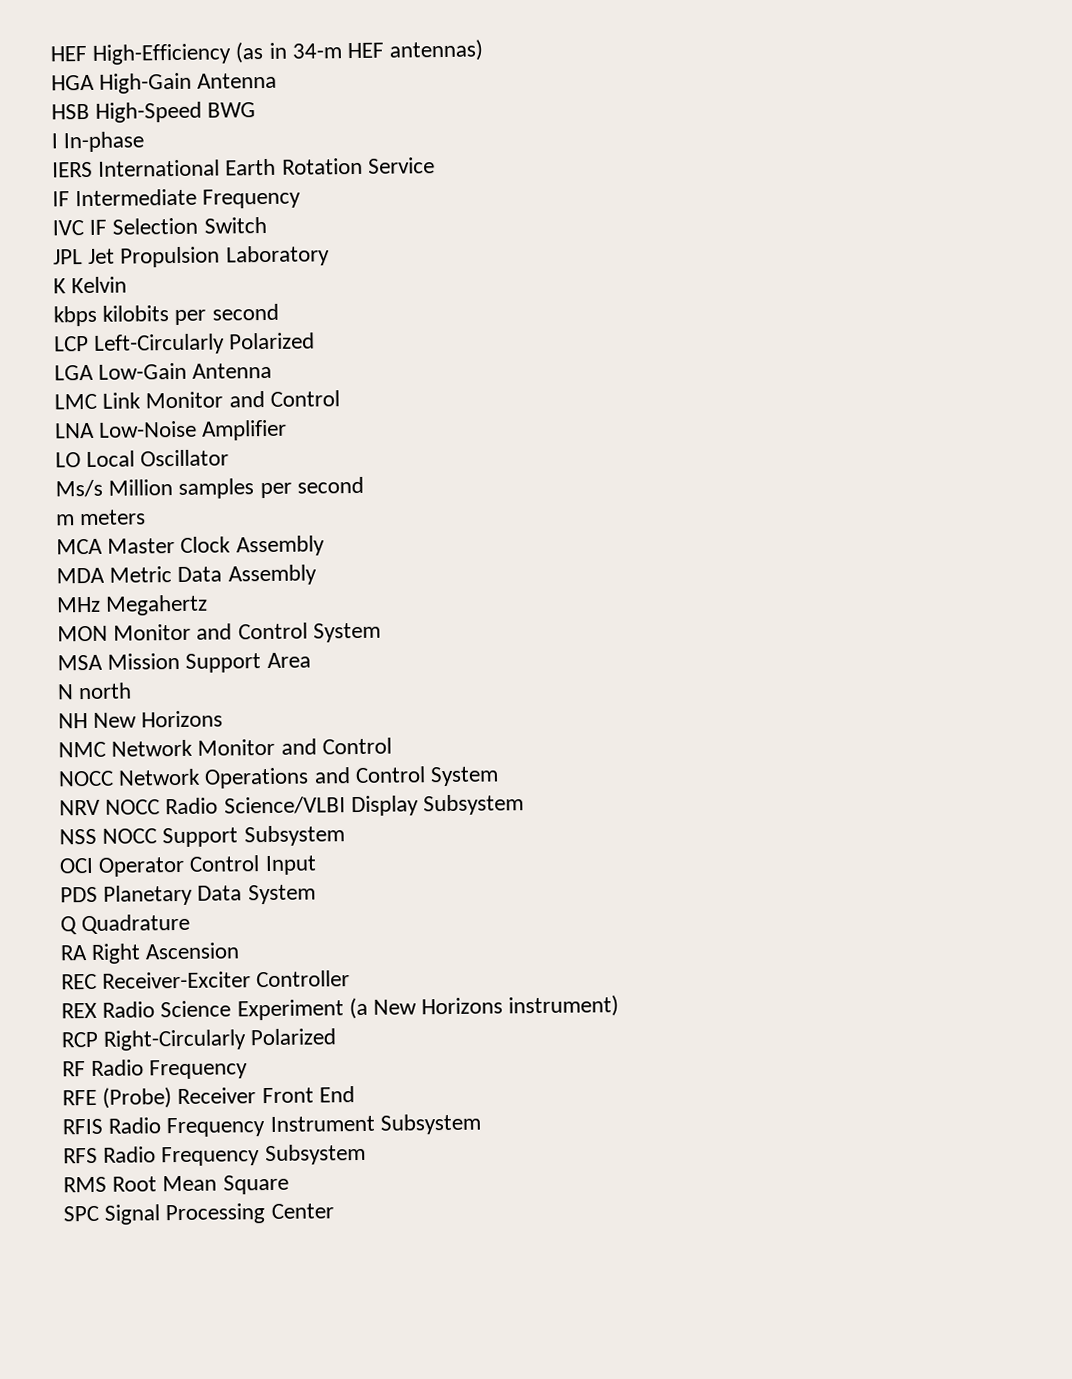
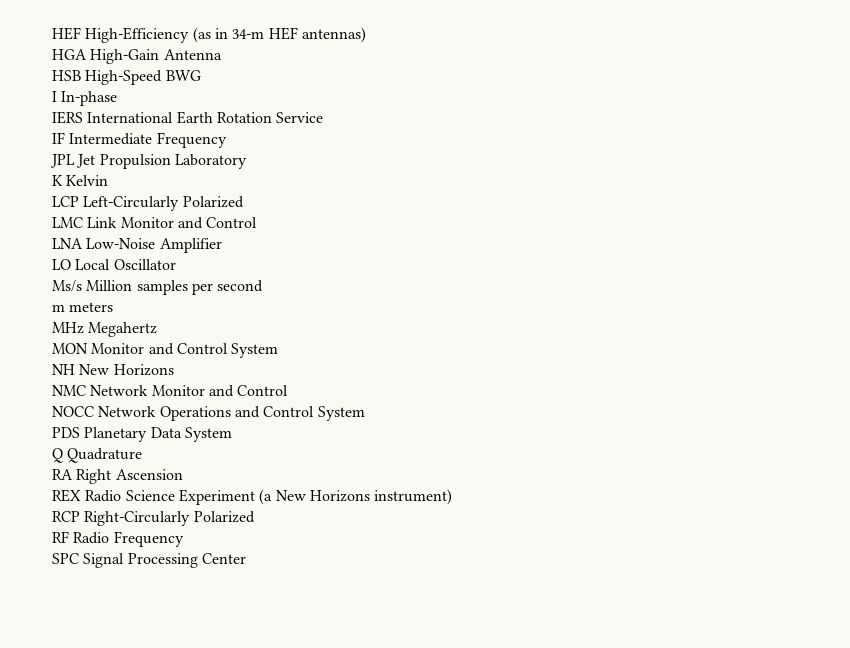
- IVC IF Selection Switch
- kbps kilobits per second
- LGA Low-Gain Antenna
- MCA Master Clock Assembly
- MDA Metric Data Assembly
- MSA Mission Support Area
- N north
- NRV NOCC Radio Science/VLBI Display Subsystem
- NSS NOCC Support Subsystem
- OCI Operator Control Input
- REC Receiver-Exciter Controller
- RFE (Probe) Receiver Front End
- RFIS Radio Frequency Instrument Subsystem
- RFS Radio Frequency Subsystem
- RMS Root Mean Square

